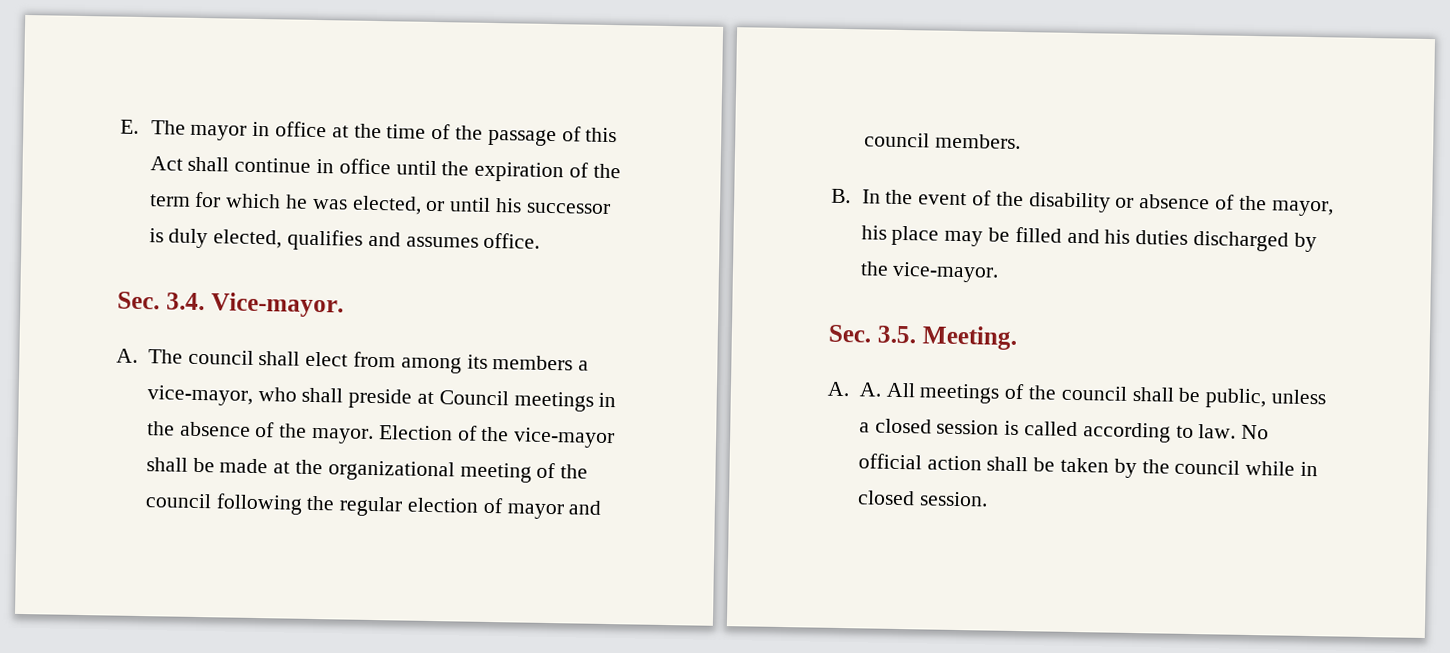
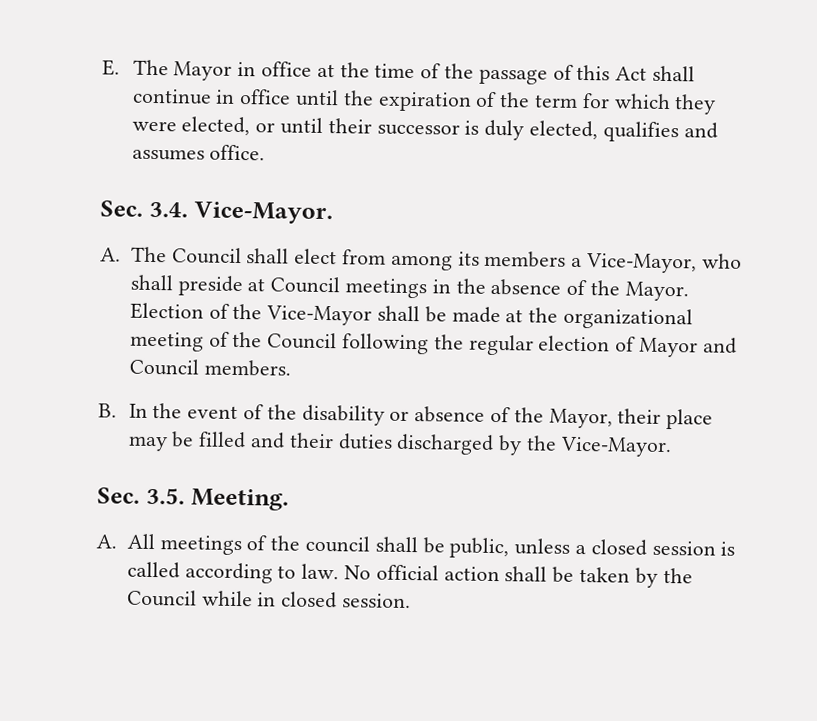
- E. The mayor in office at the time of the passage of this Act shall continue in office until the expiration of the term for which he was elected, or until his successor is duly elected, qualifies and assumes office.
+ E. The Mayor in office at the time of the passage of this Act shall continue in office until the expiration of the term for which they were elected, or until their successor is duly elected, qualifies and assumes office.
- Sec. 3.4. Vice-mayor.
+ Sec. 3.4. Vice-Mayor.
- A. The council shall elect from among its members a vice-mayor, who shall preside at Council meetings in the absence of the mayor.
+ A. The Council shall elect from among its members a Vice-Mayor, who shall preside at Council meetings in the absence of the Mayor.
- Election of the vice-mayor shall be made at the organizational meeting of the council following the regular election of mayor and council members.
+ Election of the Vice-Mayor shall be made at the organizational meeting of the Council following the regular election of Mayor and Council members.
- B. In the event of the disability or absence of the mayor, his place may be filled and his duties discharged by the vice-mayor.
+ B. In the event of the disability or absence of the Mayor, their place may be filled and their duties discharged by the Vice-Mayor.
- A. A. All meetings of the council shall be public, unless a closed session is called according to law.
+ A. All meetings of the council shall be public, unless a closed session is called according to law.
- No official action shall be taken by the council while in closed session.
+ No official action shall be taken by the Council while in closed session.

